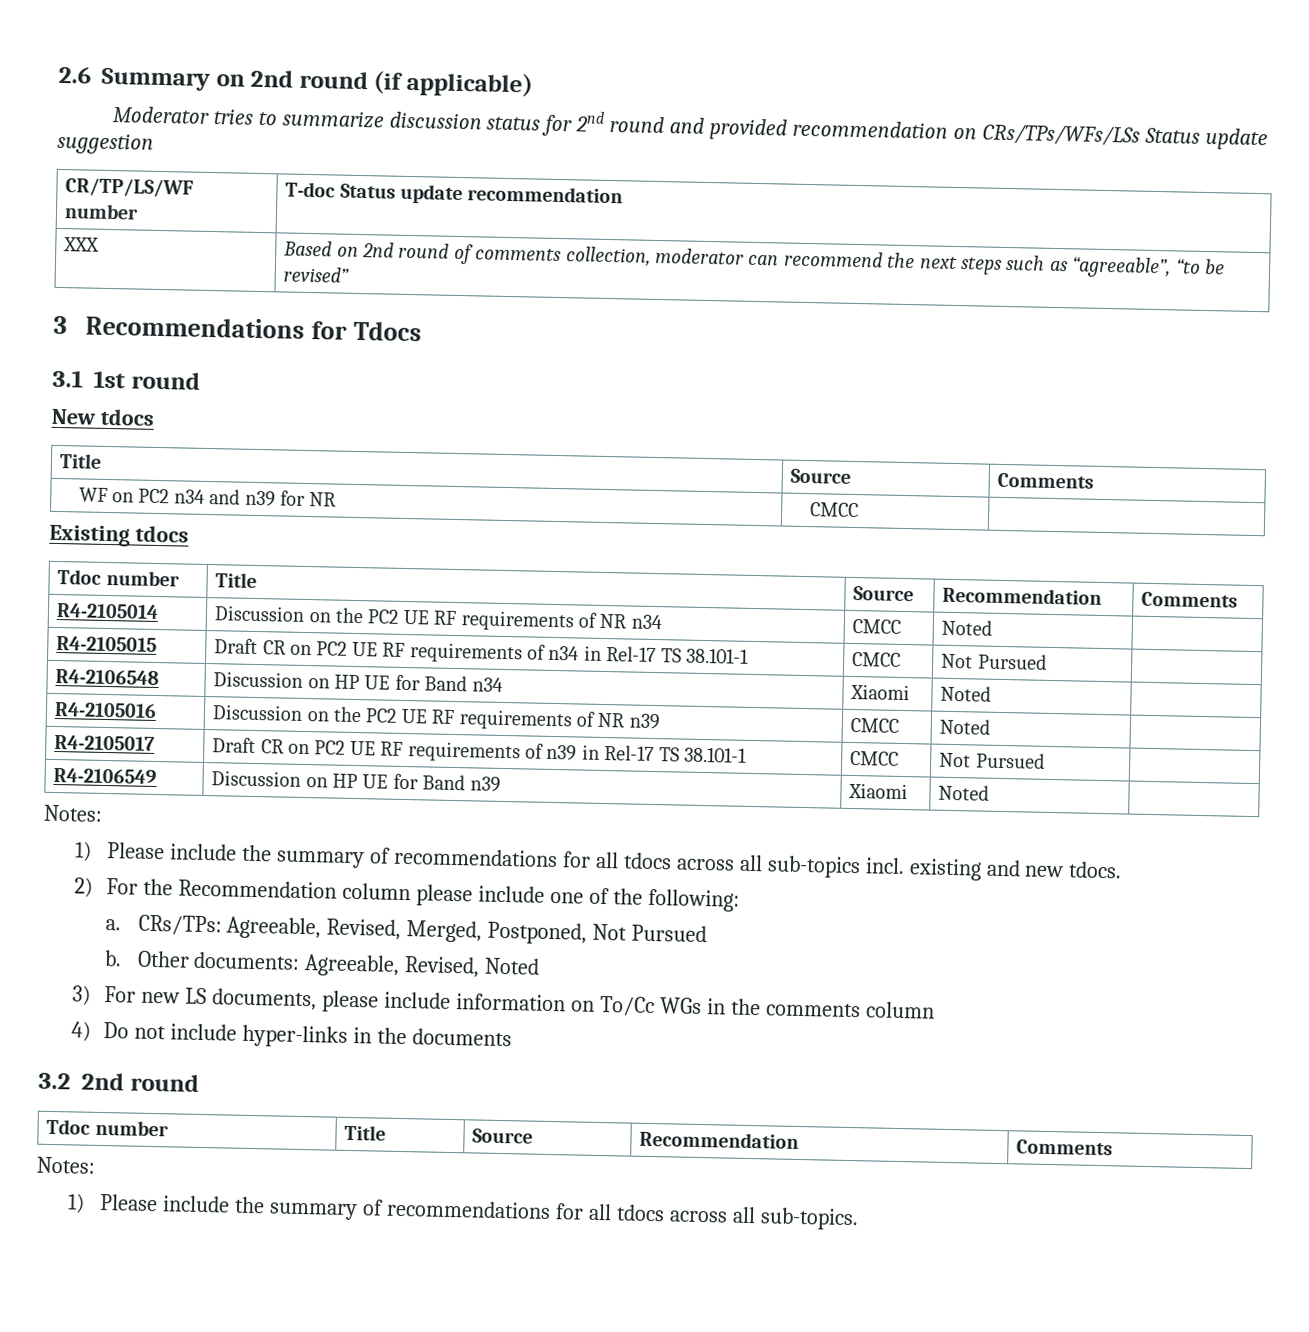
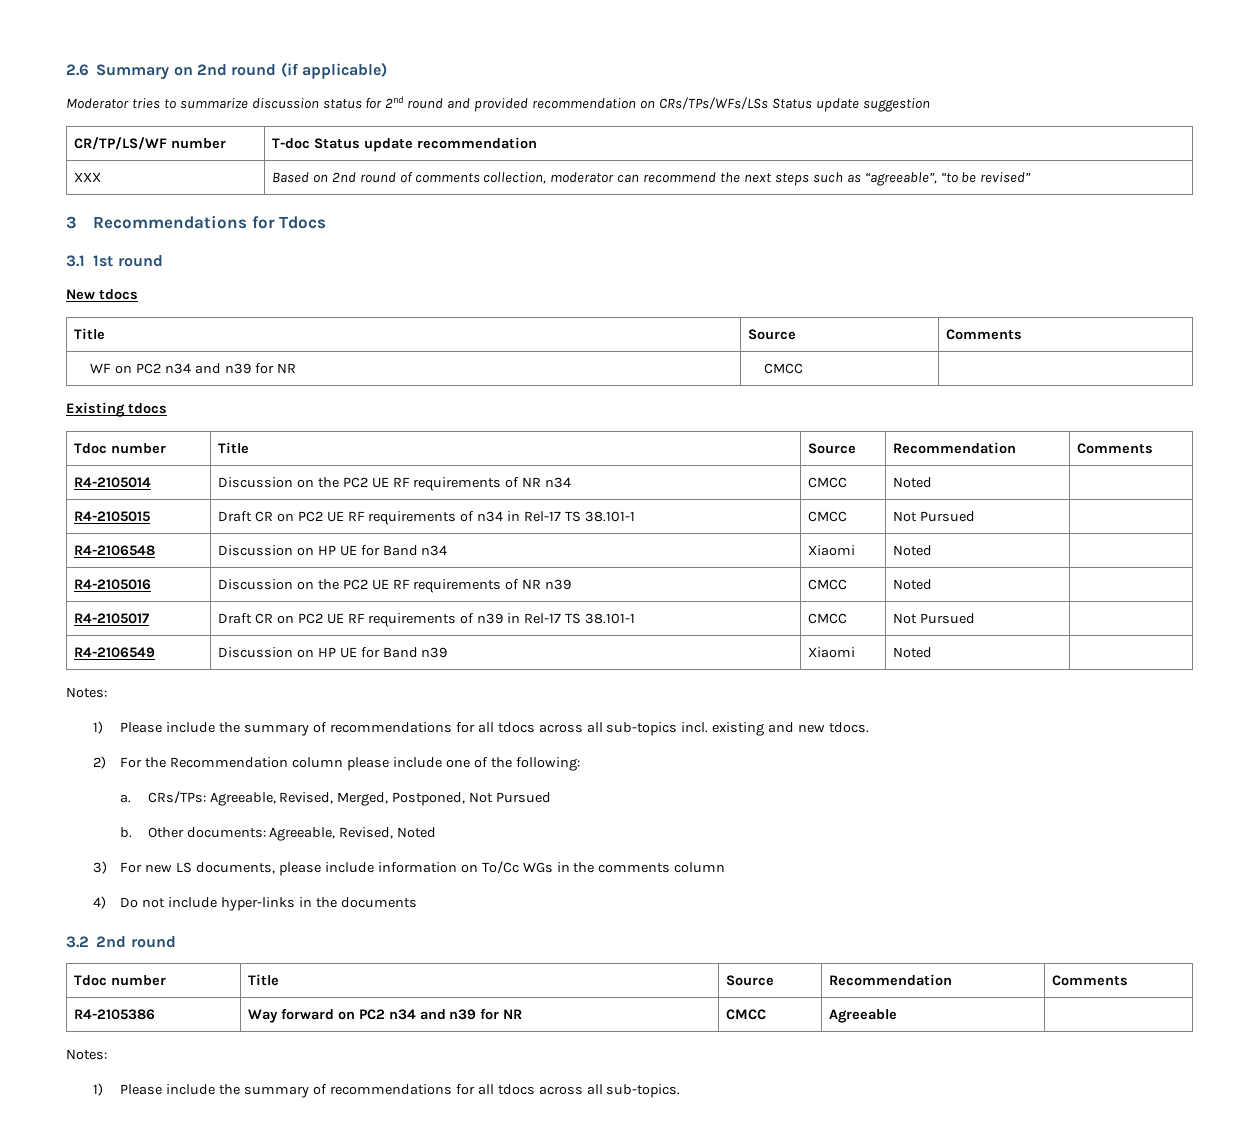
+ R4-2105386 | Way forward on PC2 n34 and n39 for NR | CMCC | Agreeable |

